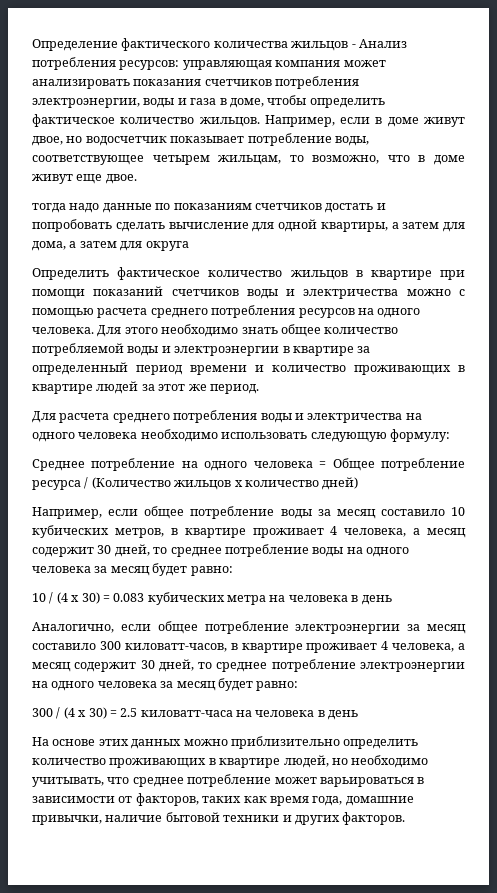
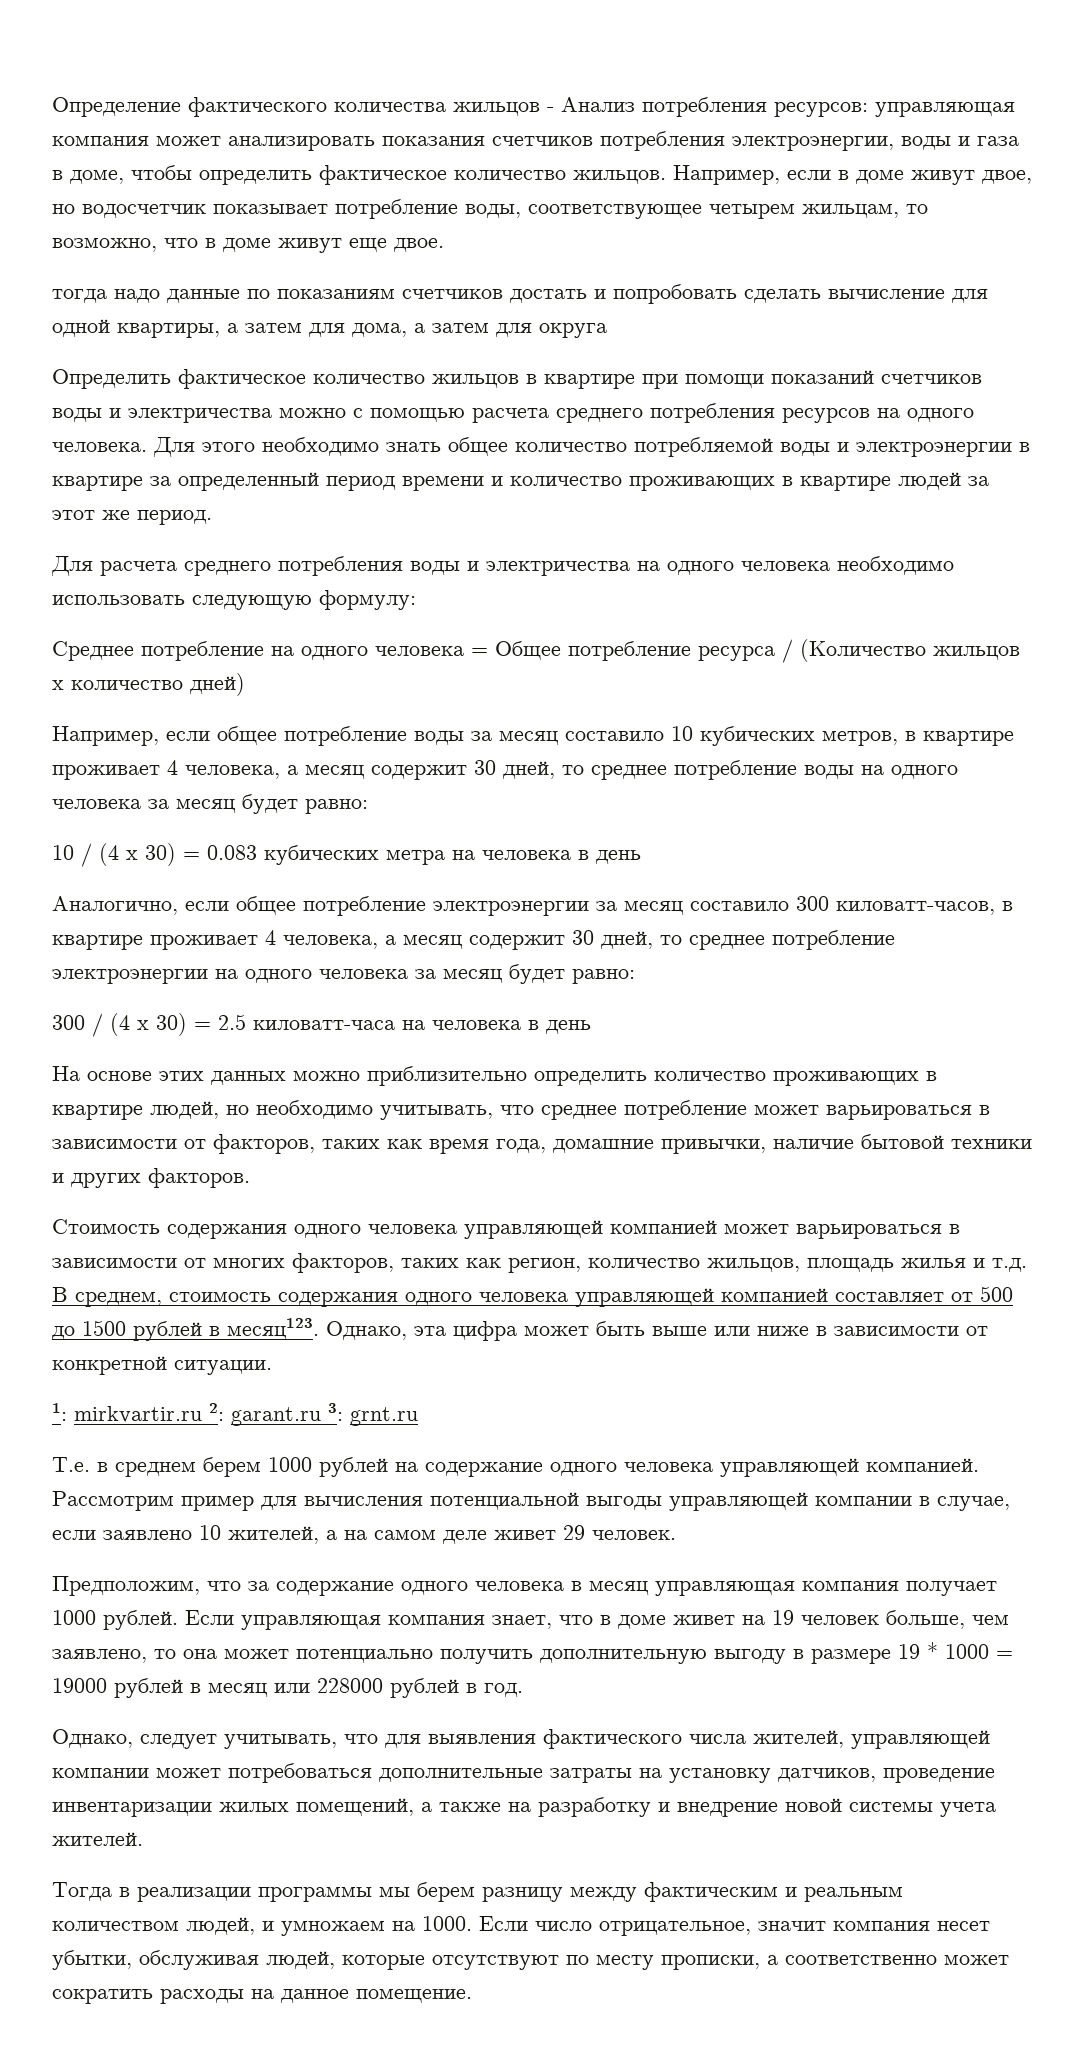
+ Стоимость содержания одного человека управляющей компанией может варьироваться в зависимости от многих факторов, таких как регион, количество жильцов, площадь жилья и т.д. В среднем, стоимость содержания одного человека управляющей компанией составляет от 500 до 1500 рублей в месяц123. Однако, эта цифра может быть выше или ниже в зависимости от конкретной ситуации.
+ 1: mirkvartir.ru 2: garant.ru 3: grnt.ru
+ Т.е. в среднем берем 1000 рублей на содержание одного человека управляющей компанией. Рассмотрим пример для вычисления потенциальной выгоды управляющей компании в случае, если заявлено 10 жителей, а на самом деле живет 29 человек.
+ Предположим, что за содержание одного человека в месяц управляющая компания получает 1000 рублей. Если управляющая компания знает, что в доме живет на 19 человек больше, чем заявлено, то она может потенциально получить дополнительную выгоду в размере 19 * 1000 = 19000 рублей в месяц или 228000 рублей в год.
+ Однако, следует учитывать, что для выявления фактического числа жителей, управляющей компании может потребоваться дополнительные затраты на установку датчиков, проведение инвентаризации жилых помещений, а также на разработку и внедрение новой системы учета жителей.
+ Тогда в реализации программы мы берем разницу между фактическим и реальным количеством людей, и умножаем на 1000. Если число отрицательное, значит компания несет убытки, обслуживая людей, которые отсутствуют по месту прописки, а соответственно может сократить расходы на данное помещение.

